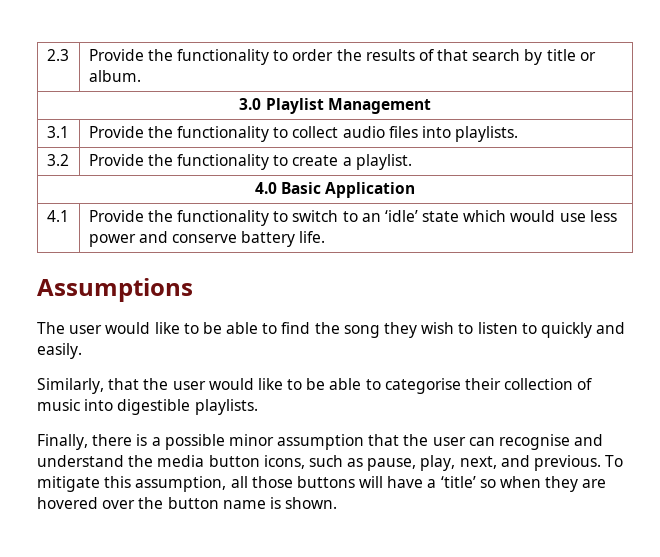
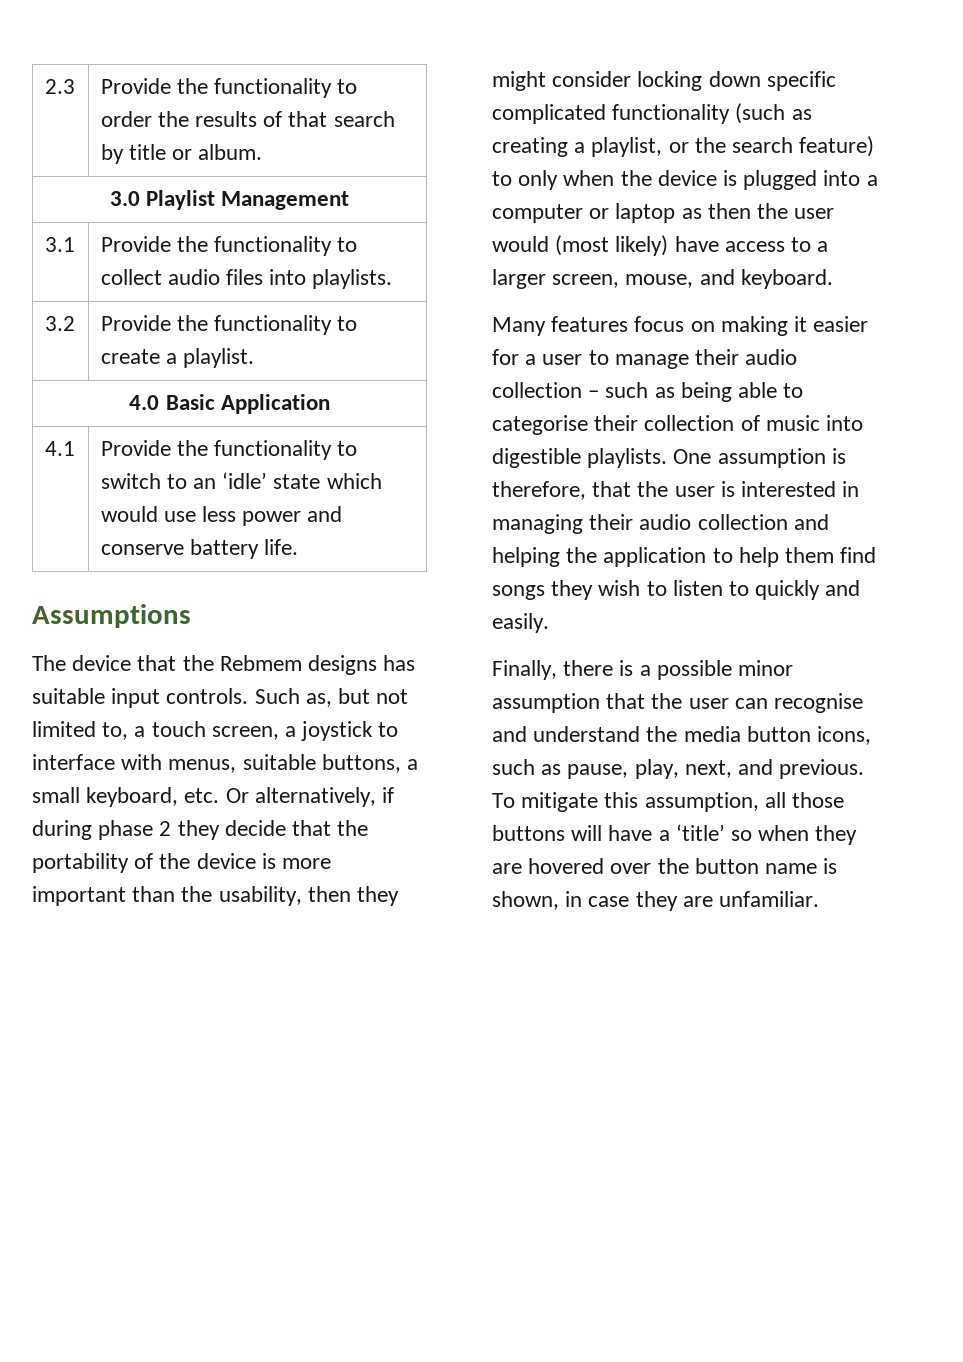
- The user would like to be able to find the song they wish to listen to quickly and easily.
- Similarly, that the user would like to be able to categorise their collection of music into digestible playlists.
+ The device that the Rebmem designs has suitable input controls. Such as, but not limited to, a touch screen, a joystick to interface with menus, suitable buttons, a small keyboard, etc. Or alternatively, if during phase 2 they decide that the portability of the device is more important than the usability, then they might consider locking down specific complicated functionality (such as creating a playlist, or the search feature) to only when the device is plugged into a computer or laptop as then the user would (most likely) have access to a larger screen, mouse, and keyboard.
+ Many features focus on making it easier for a user to manage their audio collection – such as being able to categorise their collection of music into digestible playlists. One assumption is therefore, that the user is interested in managing their audio collection and helping the application to help them find songs they wish to listen to quickly and easily.
- To mitigate this assumption, all those buttons will have a ‘title’ so when they are hovered over the button name is shown.
+ To mitigate this assumption, all those buttons will have a ‘title’ so when they are hovered over the button name is shown, in case they are unfamiliar.

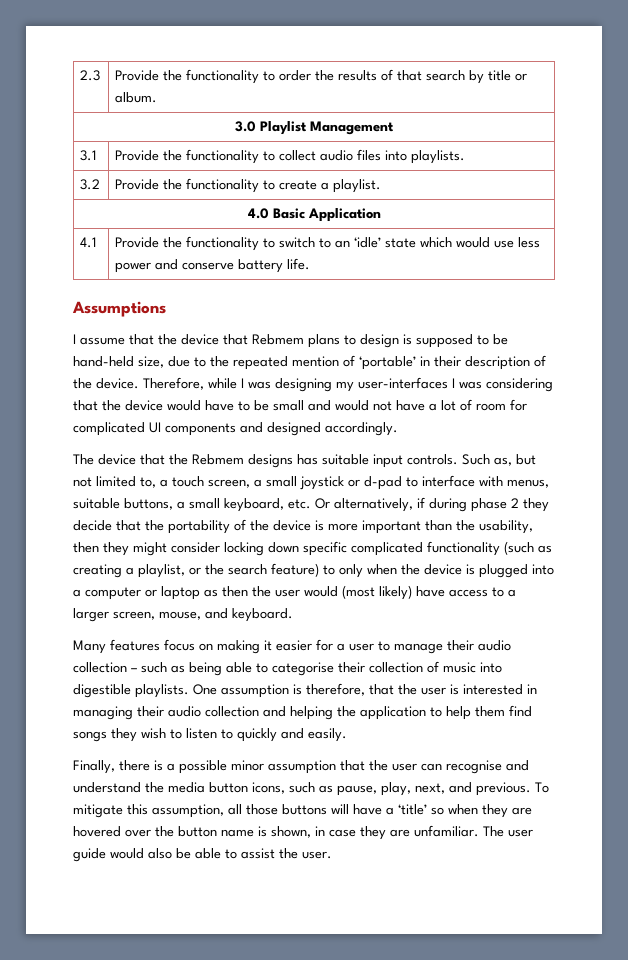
+ I assume that the device that Rebmem plans to design is supposed to be hand-held size, due to the repeated mention of ‘portable’ in their description of the device. Therefore, while I was designing my user-interfaces I was considering that the device would have to be small and would not have a lot of room for complicated UI components and designed accordingly.
- Such as, but not limited to, a touch screen, a joystick to interface with menus, suitable buttons, a small keyboard, etc. Or alternatively, if during phase 2 they decide that the portability of the device is more important than the usability, then they might consider locking down specific complicated functionality (such as creating a playlist, or the search feature) to only when the device is plugged into a computer or laptop as then the user would (most likely) have access to a larger screen, mouse, and keyboard.
+ Such as, but not limited to, a touch screen, a small joystick or d-pad to interface with menus, suitable buttons, a small keyboard, etc. Or alternatively, if during phase 2 they decide that the portability of the device is more important than the usability, then they might consider locking down specific complicated functionality (such as creating a playlist, or the search feature) to only when the device is plugged into a computer or laptop as then the user would (most likely) have access to a larger screen, mouse, and keyboard.
+ The user guide would also be able to assist the user.

